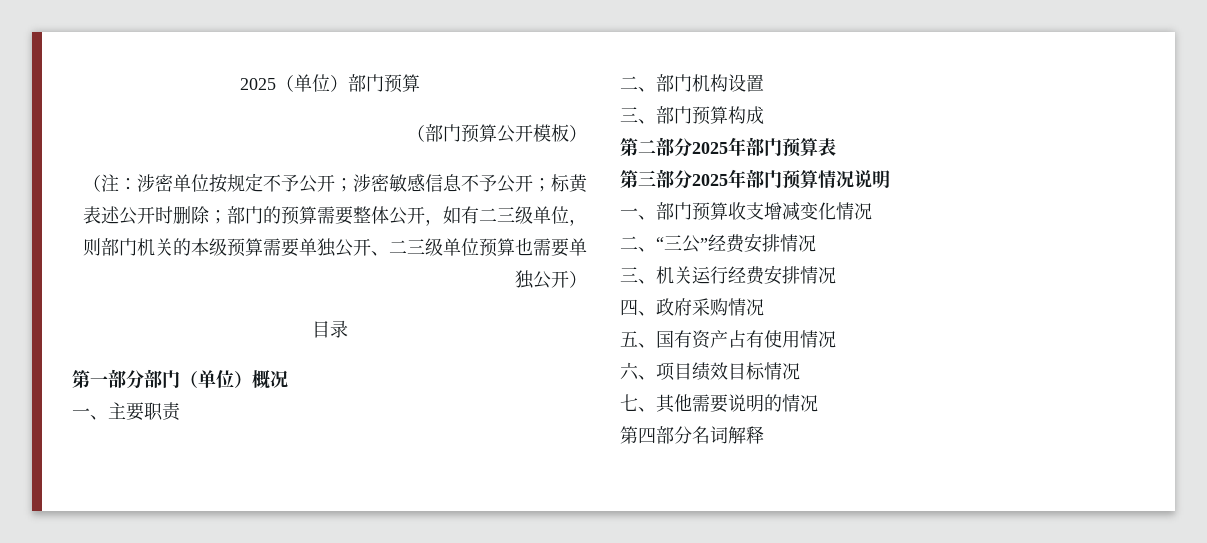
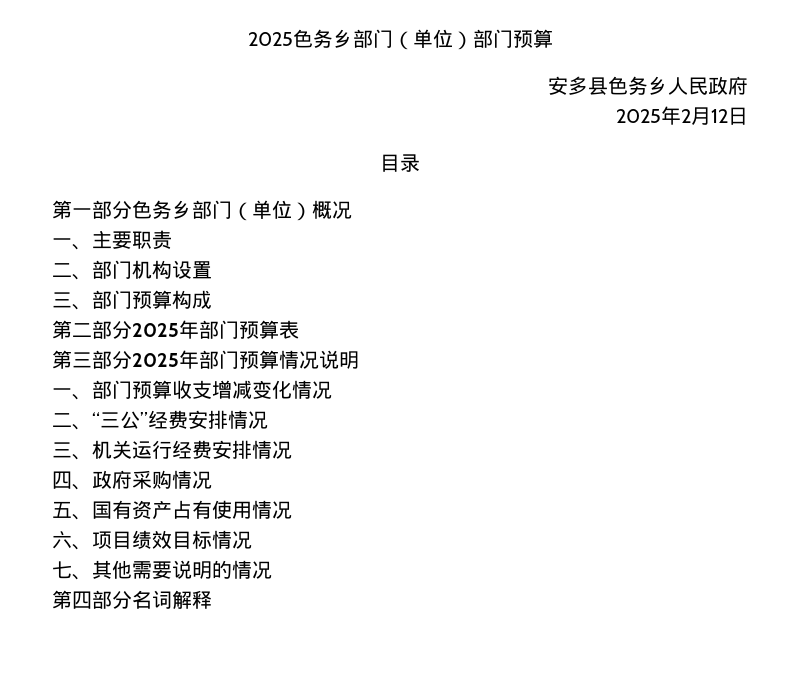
- 2025（单位）部门预算
+ 2025色务乡部门（单位）部门预算
- （部门预算公开模板）
- （注：涉密单位按规定不予公开；涉密敏感信息不予公开；标黄表述公开时删除；部门的预算需要整体公开，如有二三级单位，则部门机关的本级预算需要单独公开、二三级单位预算也需要单独公开）
+ 安多县色务乡人民政府
+ 2025年2月12日
- 第一部分部门（单位）概况
+ 第一部分色务乡部门（单位）概况

